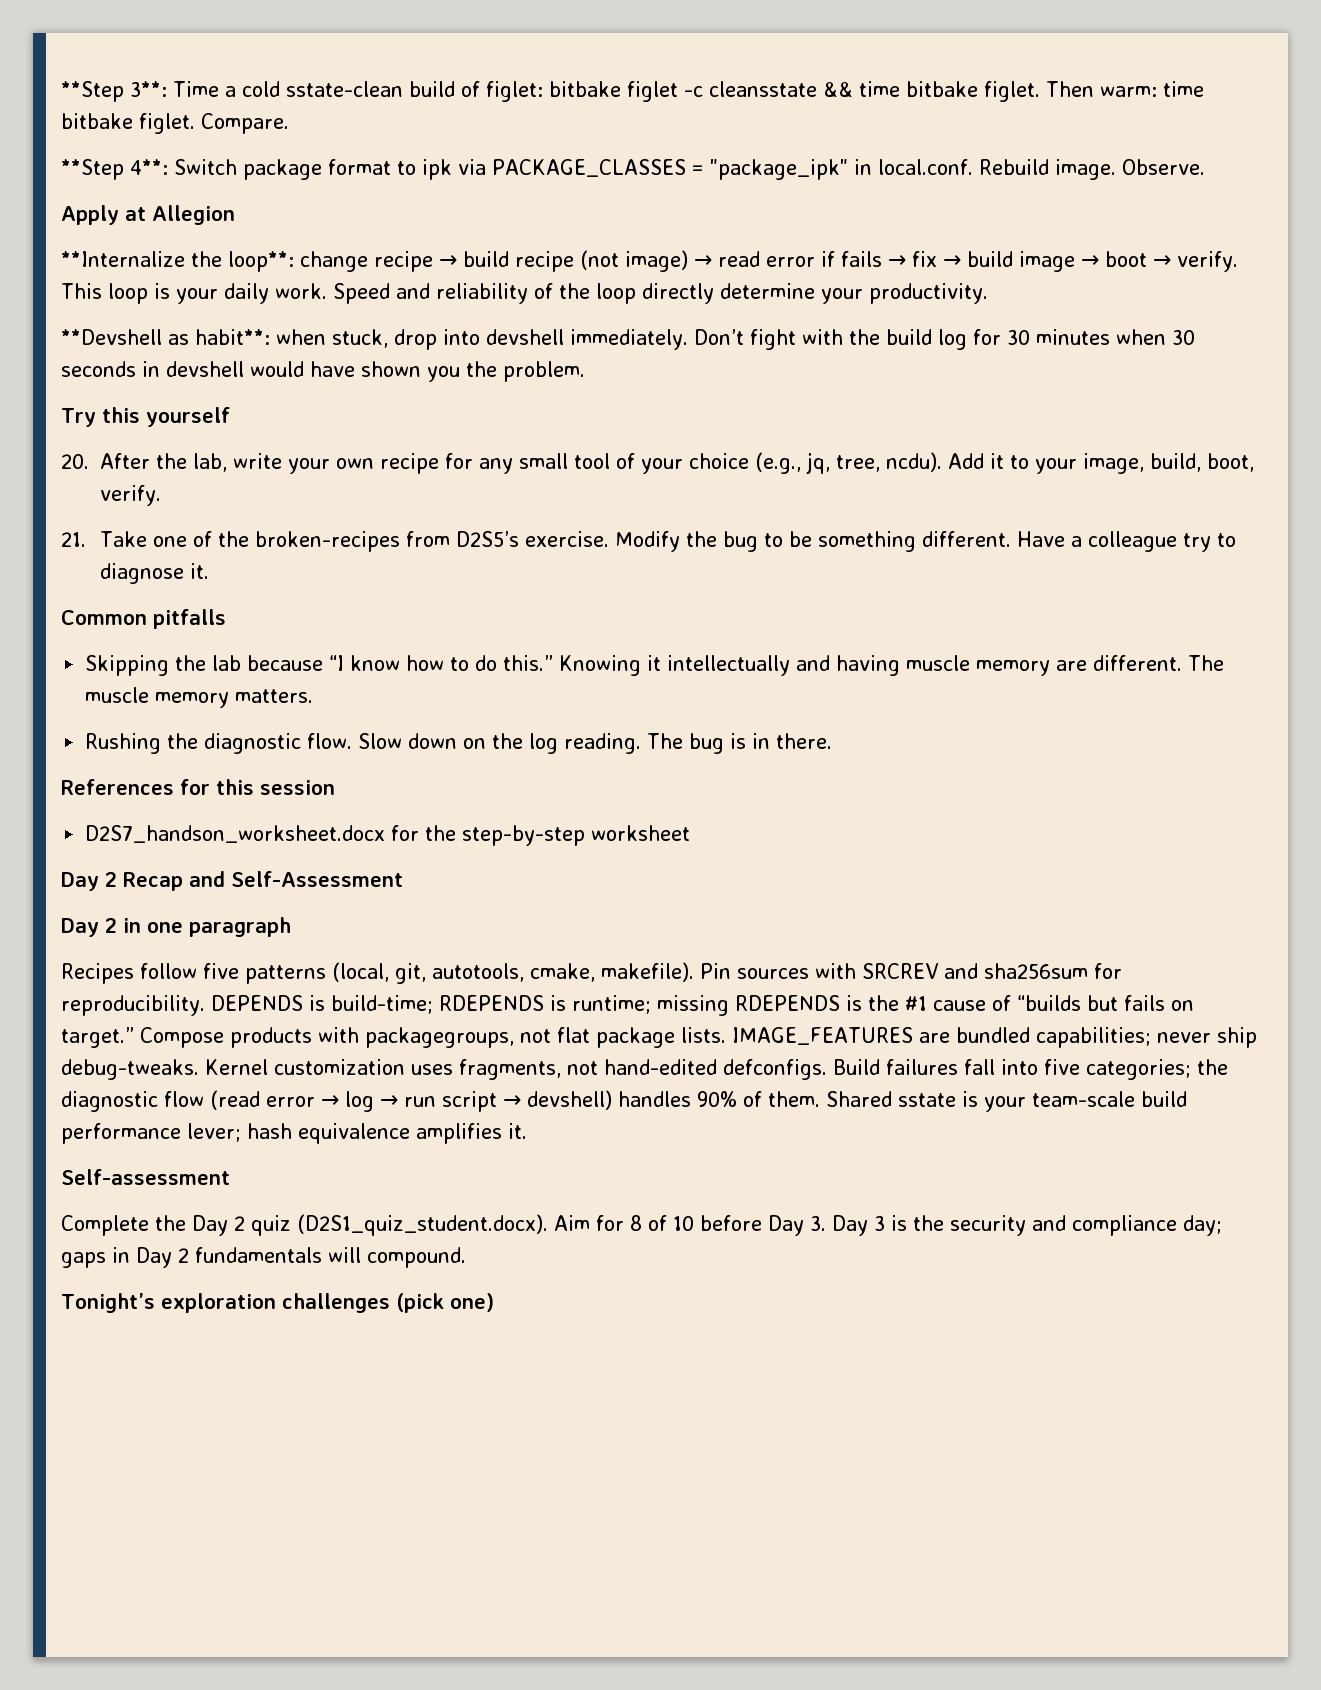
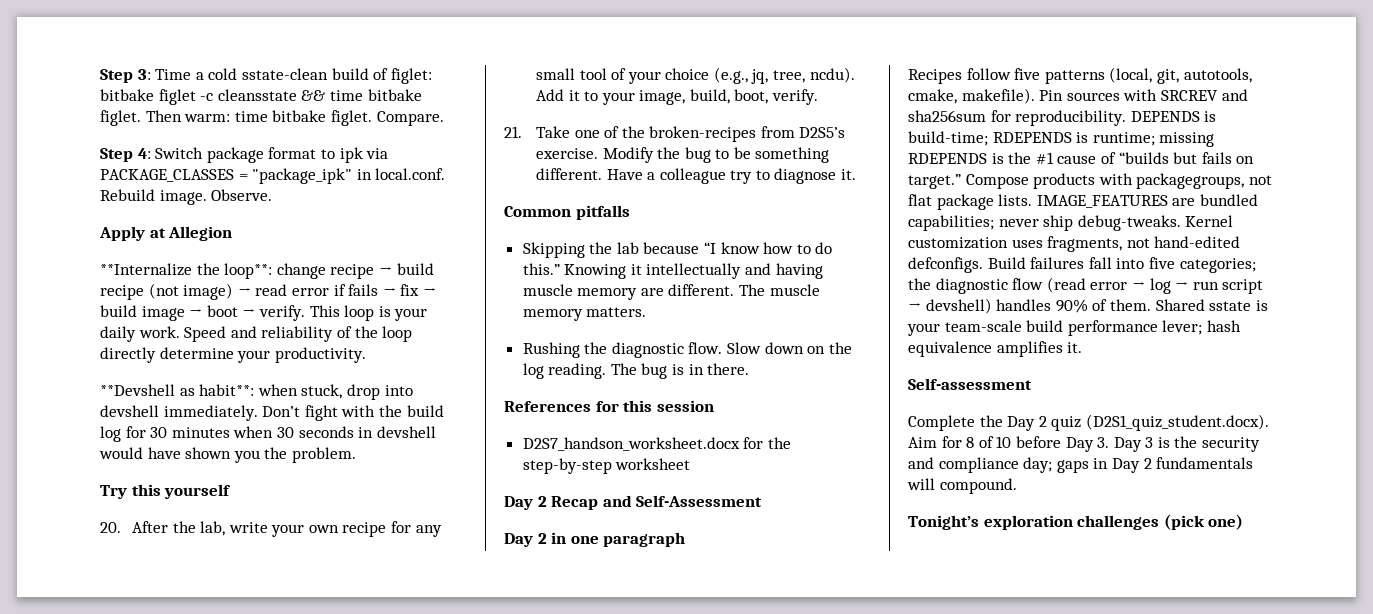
- **Step 3**: Time a cold sstate-clean build of figlet: bitbake figlet -c cleansstate && time bitbake figlet.
+ Step 3: Time a cold sstate-clean build of figlet: bitbake figlet -c cleansstate && time bitbake figlet.
- **Step 4**: Switch package format to ipk via PACKAGE_CLASSES = "package_ipk" in local.conf. Rebuild image.
+ Step 4: Switch package format to ipk via PACKAGE_CLASSES = "package_ipk" in local.conf. Rebuild image.

